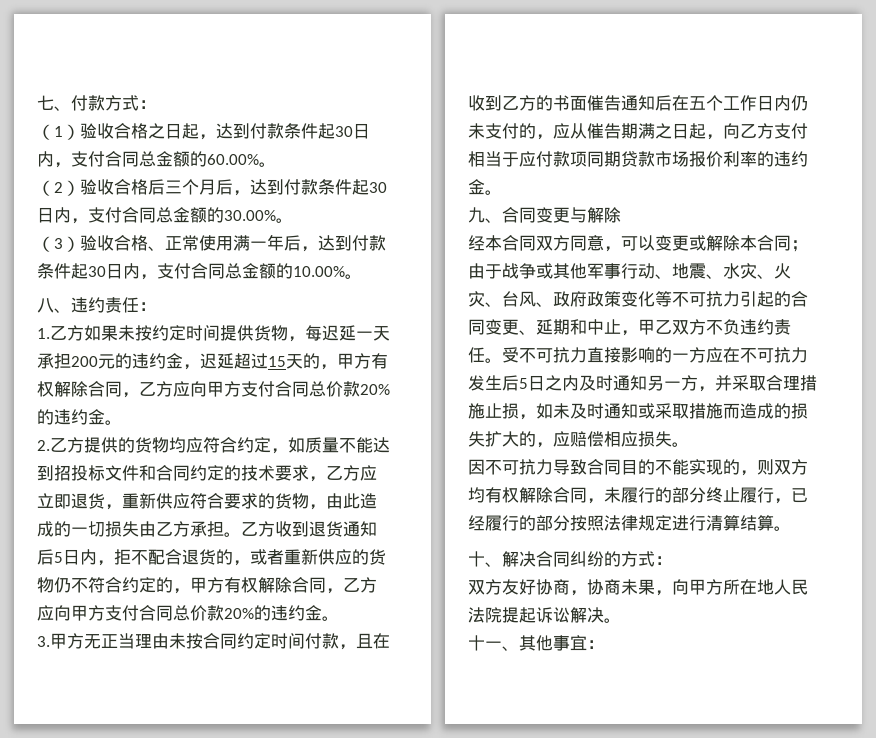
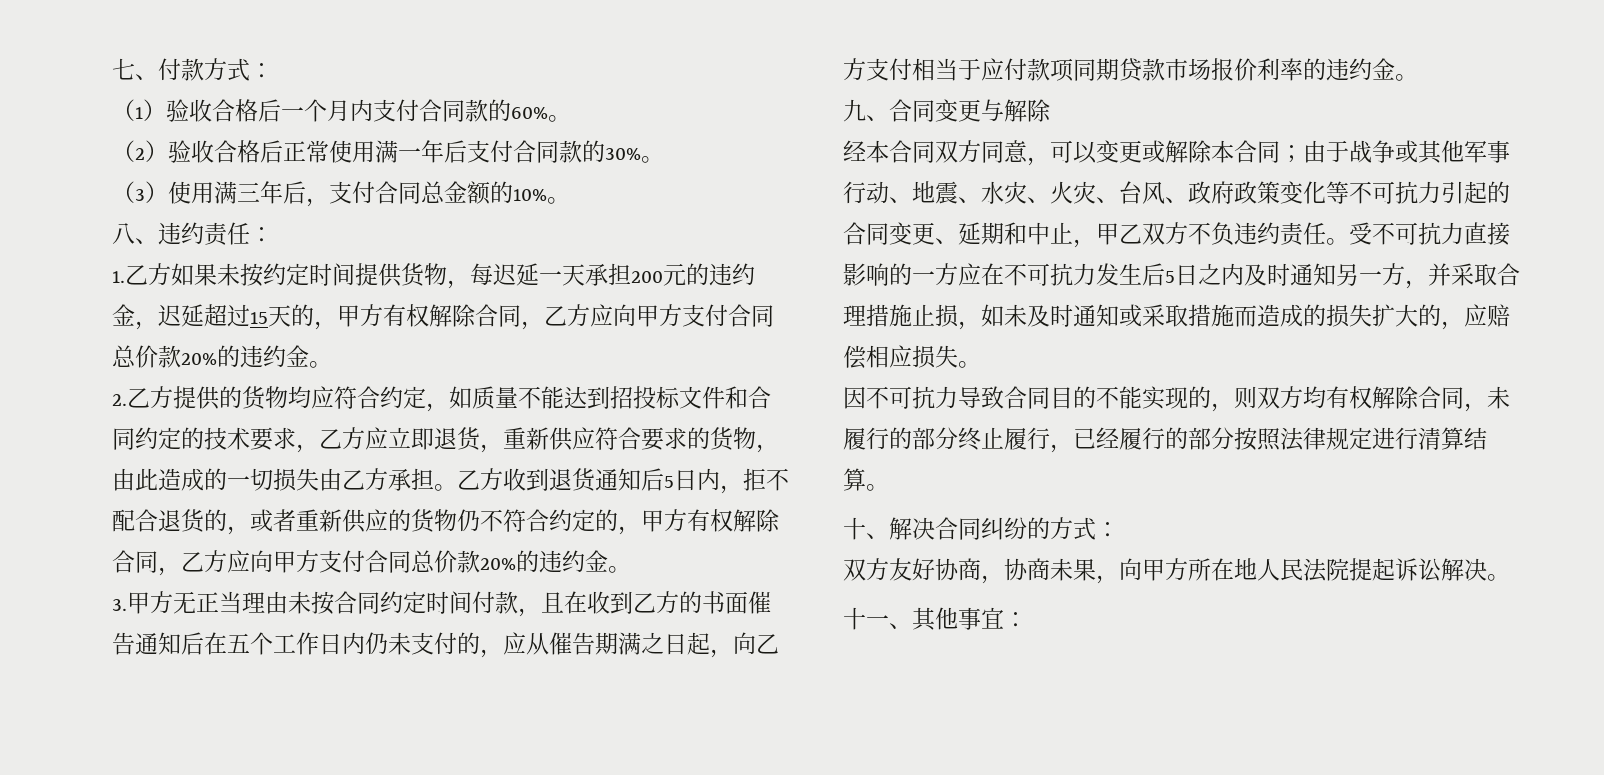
- （1）验收合格之日起，达到付款条件起30日内，支付合同总金额的60.00%。
+ （1）验收合格后一个月内支付合同款的60%。
- （2）验收合格后三个月后，达到付款条件起30日内，支付合同总金额的30.00%。
- （3）验收合格、正常使用满一年后，达到付款条件起30日内，支付合同总金额的10.00%。
+ （2）验收合格后正常使用满一年后支付合同款的30%。
+ （3）使用满三年后，支付合同总金额的10%。

